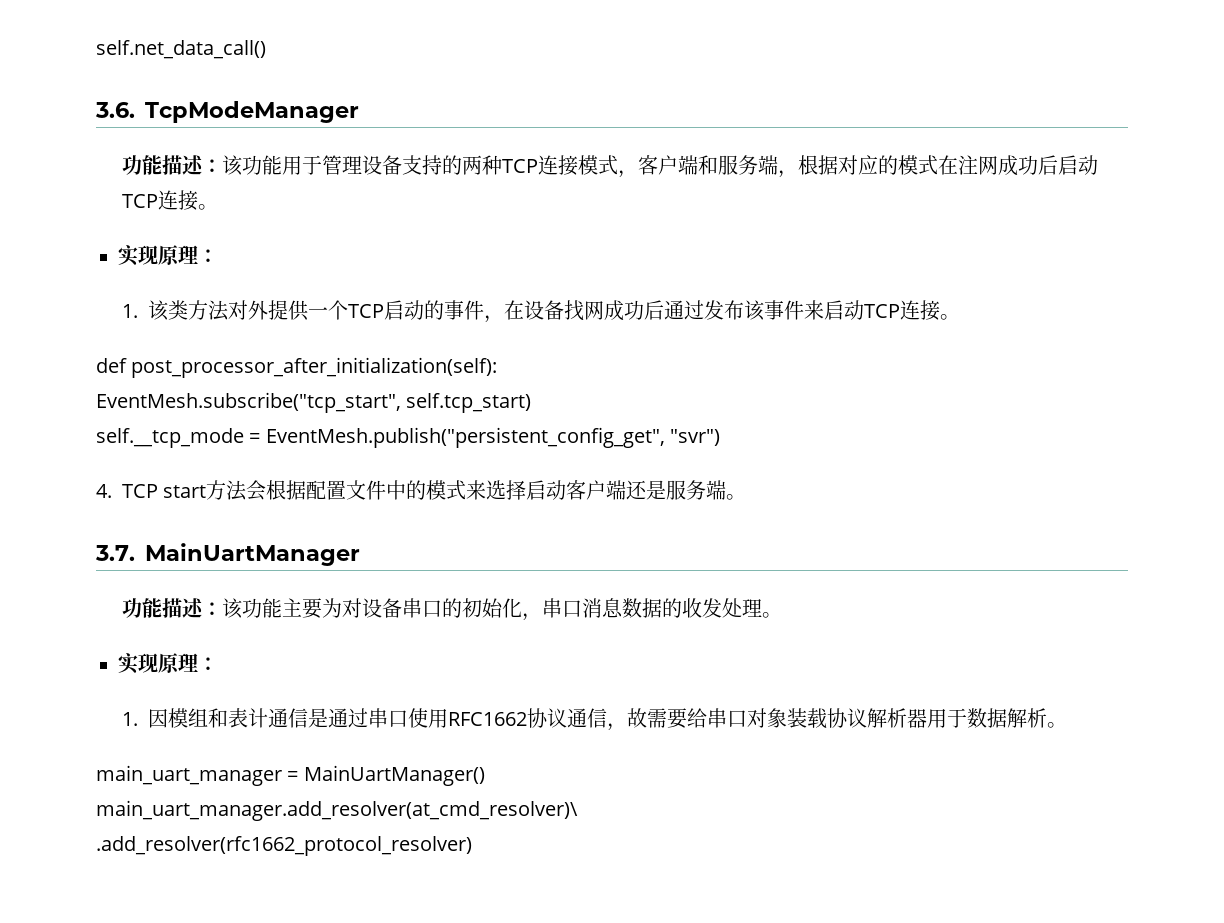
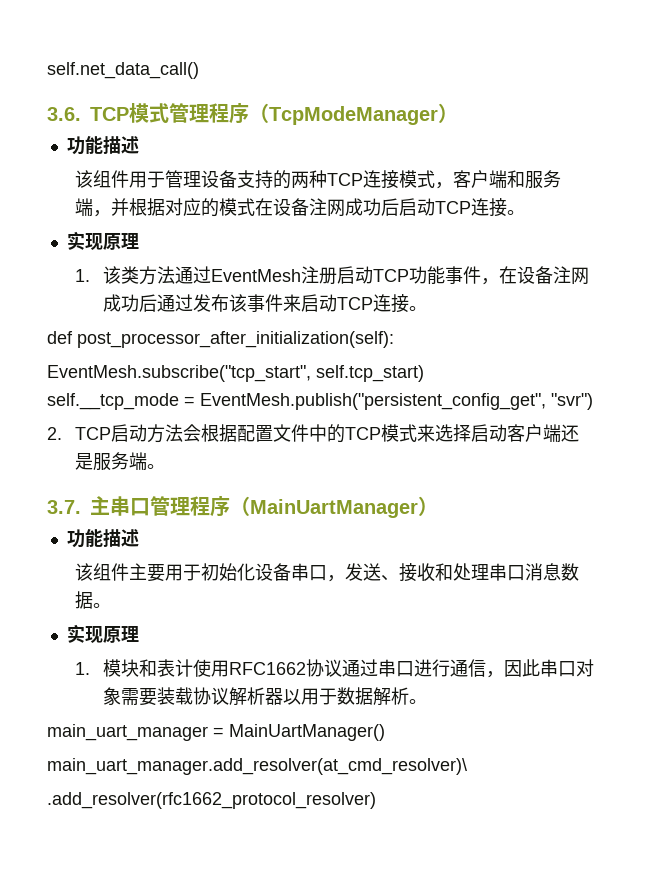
- 3.6. TcpModeManager
- 功能描述：该功能用于管理设备支持的两种TCP连接模式，客户端和服务端，根据对应的模式在注网成功后启动TCP连接。
- 实现原理：
+ 3.6. TCP模式管理程序（TcpModeManager）
+ 功能描述
+ 该组件用于管理设备支持的两种TCP连接模式，客户端和服务端，并根据对应的模式在设备注网成功后启动TCP连接。
+ 实现原理
- 1.该类方法对外提供一个TCP启动的事件，在设备找网成功后通过发布该事件来启动TCP连接。
+ 1.该类方法通过EventMesh注册启动TCP功能事件，在设备注网成功后通过发布该事件来启动TCP连接。
- 4. TCP start方法会根据配置文件中的模式来选择启动客户端还是服务端。
+ 2. TCP启动方法会根据配置文件中的TCP模式来选择启动客户端还是服务端。
- 3.7. MainUartManager
- 功能描述：该功能主要为对设备串口的初始化，串口消息数据的收发处理。
- 实现原理：
- 1.因模组和表计通信是通过串口使用RFC1662协议通信，故需要给串口对象装载协议解析器用于数据解析。
+ 3.7.主串口管理程序（MainUartManager）
+ 功能描述
+ 该组件主要用于初始化设备串口，发送、接收和处理串口消息数据。
+ 实现原理
+ 1.模块和表计使用RFC1662协议通过串口进行通信，因此串口对象需要装载协议解析器以用于数据解析。

